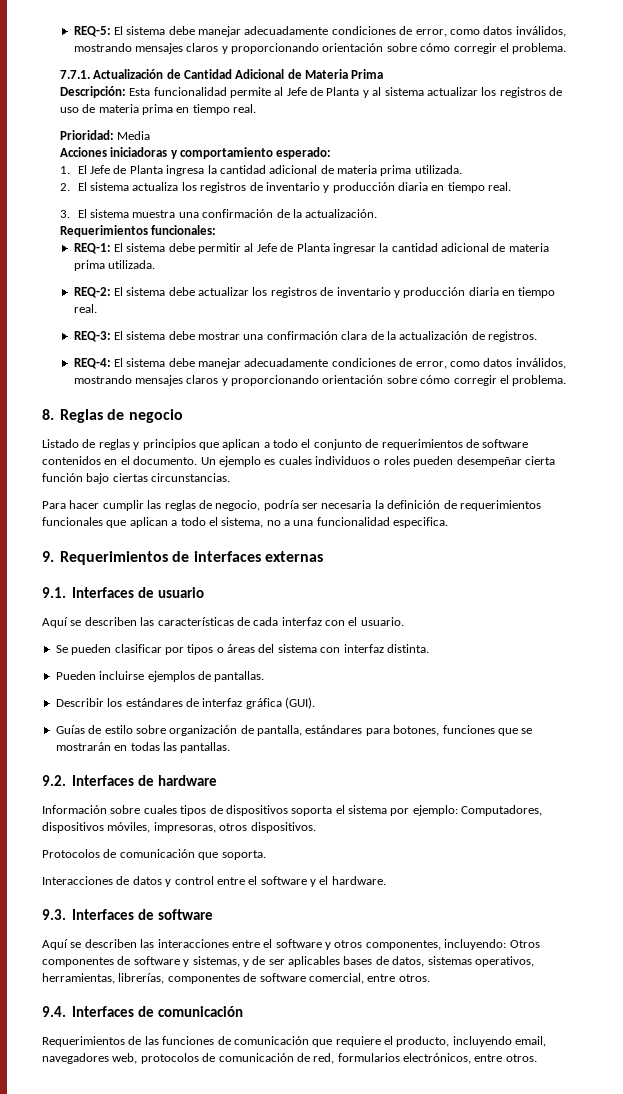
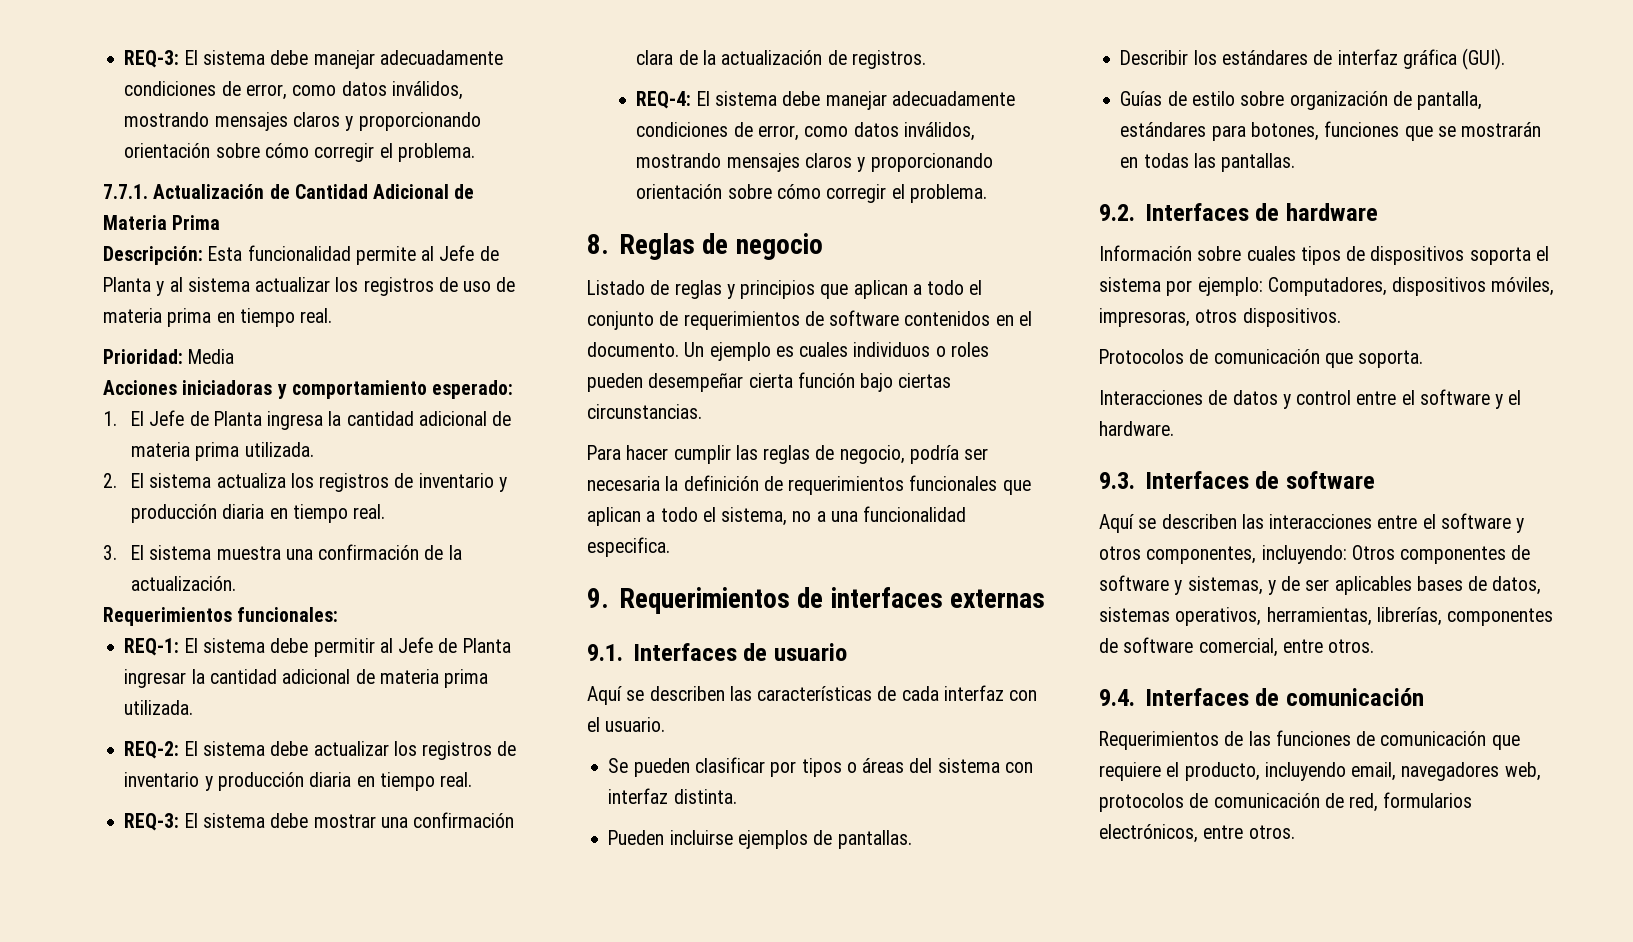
- REQ-5: El sistema debe manejar adecuadamente condiciones de error, como datos inválidos, mostrando mensajes claros y proporcionando orientación sobre cómo corregir el problema.
+ REQ-3: El sistema debe manejar adecuadamente condiciones de error, como datos inválidos, mostrando mensajes claros y proporcionando orientación sobre cómo corregir el problema.

